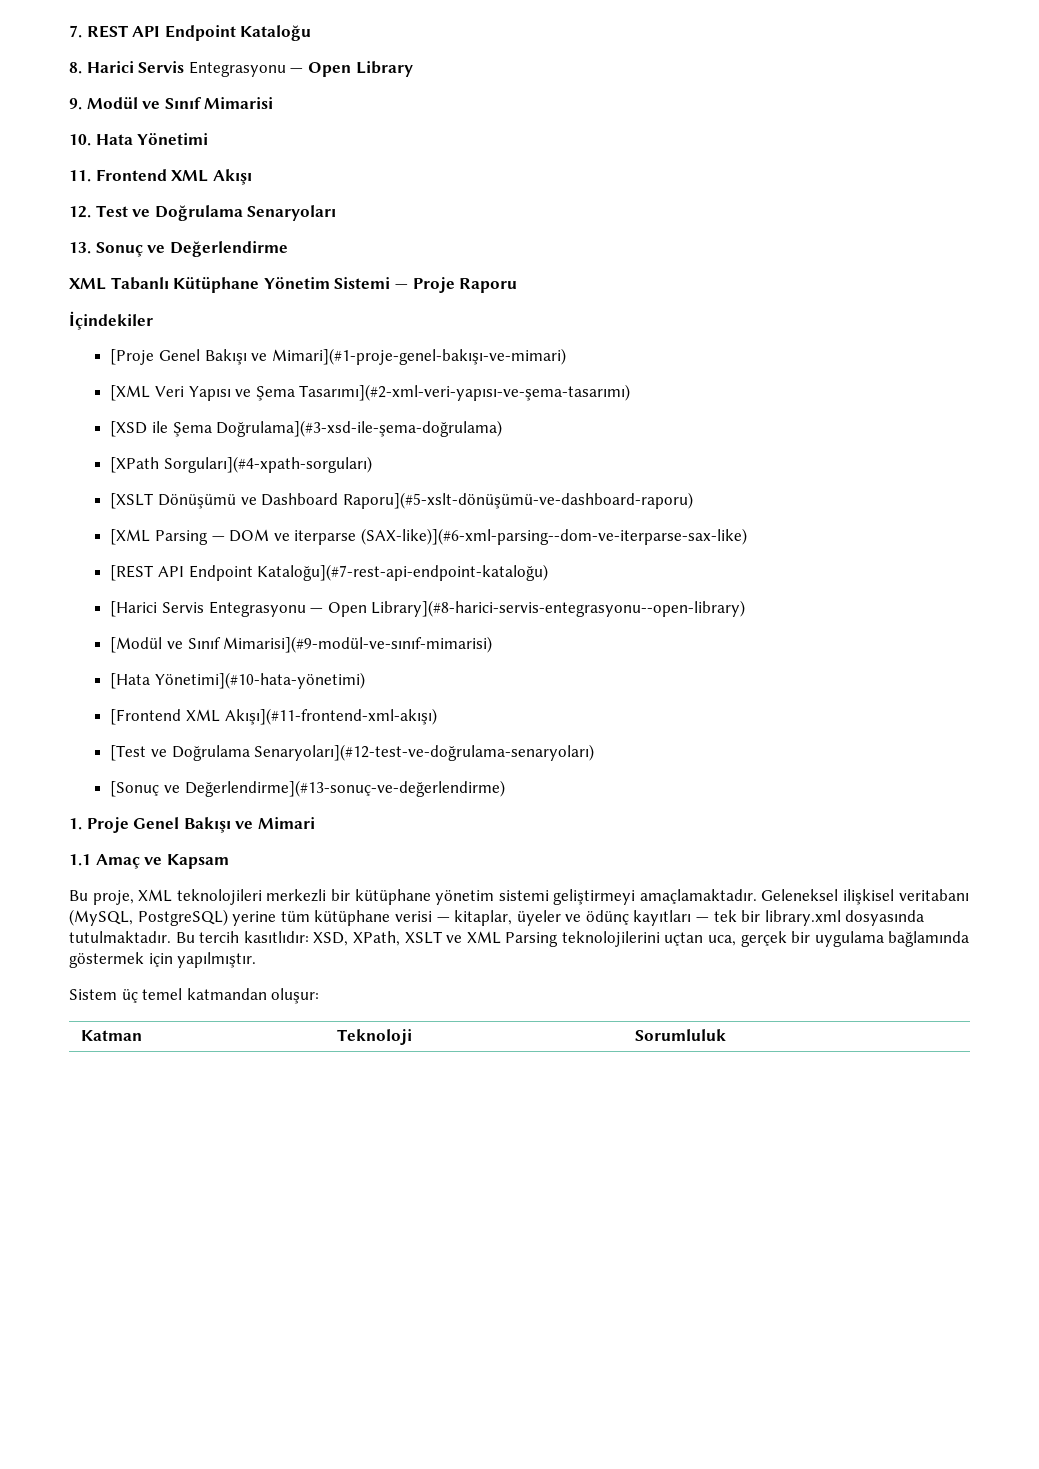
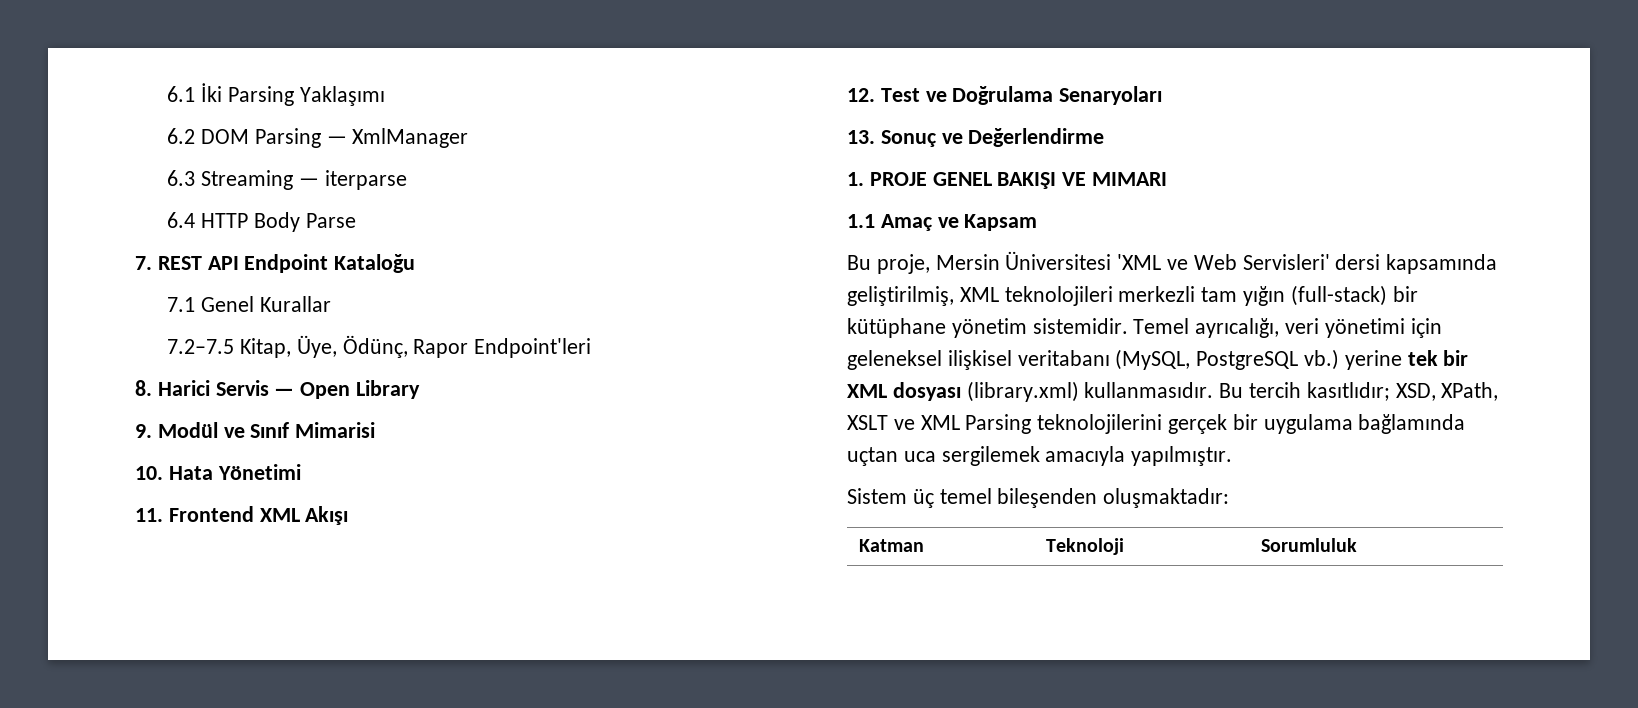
+ 6.1 İki Parsing Yaklaşımı
+ 6.2 DOM Parsing — XmlManager
+ 6.3 Streaming — iterparse
+ 6.4 HTTP Body Parse
+ 7.1 Genel Kurallar
+ 7.2–7.5 Kitap, Üye, Ödünç, Rapor Endpoint'leri
- 8. Harici Servis Entegrasyonu — Open Library
+ 8. Harici Servis — Open Library
- XML Tabanlı Kütüphane Yönetim Sistemi — Proje Raporu
- İçindekiler
- [Proje Genel Bakışı ve Mimari](#1-proje-genel-bakışı-ve-mimari)
- [XML Veri Yapısı ve Şema Tasarımı](#2-xml-veri-yapısı-ve-şema-tasarımı)
- [XSD ile Şema Doğrulama](#3-xsd-ile-şema-doğrulama)
- [XPath Sorguları](#4-xpath-sorguları)
- [XSLT Dönüşümü ve Dashboard Raporu](#5-xslt-dönüşümü-ve-dashboard-raporu)
- [XML Parsing — DOM ve iterparse (SAX-like)](#6-xml-parsing--dom-ve-iterparse-sax-like)
- [REST API Endpoint Kataloğu](#7-rest-api-endpoint-kataloğu)
- [Harici Servis Entegrasyonu — Open Library](#8-harici-servis-entegrasyonu--open-library)
- [Modül ve Sınıf Mimarisi](#9-modül-ve-sınıf-mimarisi)
- [Hata Yönetimi](#10-hata-yönetimi)
- [Frontend XML Akışı](#11-frontend-xml-akışı)
- [Test ve Doğrulama Senaryoları](#12-test-ve-doğrulama-senaryoları)
- [Sonuç ve Değerlendirme](#13-sonuç-ve-değerlendirme)
- 1. Proje Genel Bakışı ve Mimari
+ 1. PROJE GENEL BAKIŞI VE MIMARI
- Bu proje, XML teknolojileri merkezli bir kütüphane yönetim sistemi geliştirmeyi amaçlamaktadır. Geleneksel ilişkisel veritabanı (MySQL, PostgreSQL) yerine tüm kütüphane verisi — kitaplar, üyeler ve ödünç kayıtları — tek bir library.xml dosyasında tutulmaktadır.
+ Bu proje, Mersin Üniversitesi 'XML ve Web Servisleri' dersi kapsamında geliştirilmiş, XML teknolojileri merkezli tam yığın (full-stack) bir kütüphane yönetim sistemidir. Temel ayrıcalığı, veri yönetimi için geleneksel ilişkisel veritabanı (MySQL, PostgreSQL vb.) yerine tek bir XML dosyası (library.xml) kullanmasıdır.
- Bu tercih kasıtlıdır: XSD, XPath, XSLT ve XML Parsing teknolojilerini uçtan uca, gerçek bir uygulama bağlamında göstermek için yapılmıştır.
+ Bu tercih kasıtlıdır; XSD, XPath, XSLT ve XML Parsing teknolojilerini gerçek bir uygulama bağlamında uçtan uca sergilemek amacıyla yapılmıştır.
- Sistem üç temel katmandan oluşur:
+ Sistem üç temel bileşenden oluşmaktadır:

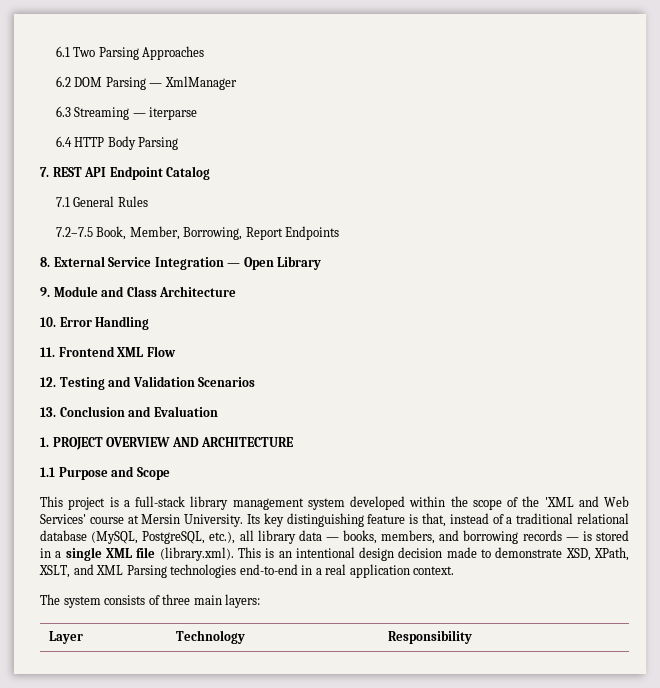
- 6.1 İki Parsing Yaklaşımı
+ 6.1 Two Parsing Approaches
- 6.4 HTTP Body Parse
+ 6.4 HTTP Body Parsing
- 7. REST API Endpoint Kataloğu
+ 7. REST API Endpoint Catalog
- 7.1 Genel Kurallar
+ 7.1 General Rules
- 7.2–7.5 Kitap, Üye, Ödünç, Rapor Endpoint'leri
- 8. Harici Servis — Open Library
+ 7.2–7.5 Book, Member, Borrowing, Report Endpoints
+ 8. External Service Integration — Open Library
- 9. Modül ve Sınıf Mimarisi
+ 9. Module and Class Architecture
- 10. Hata Yönetimi
+ 10. Error Handling
- 11. Frontend XML Akışı
+ 11. Frontend XML Flow
- 12. Test ve Doğrulama Senaryoları
- 13. Sonuç ve Değerlendirme
- 1. PROJE GENEL BAKIŞI VE MIMARI
- 1.1 Amaç ve Kapsam
- Bu proje, Mersin Üniversitesi 'XML ve Web Servisleri' dersi kapsamında geliştirilmiş, XML teknolojileri merkezli tam yığın (full-stack) bir kütüphane yönetim sistemidir. Temel ayrıcalığı, veri yönetimi için geleneksel ilişkisel veritabanı (MySQL, PostgreSQL vb.) yerine tek bir XML dosyası (library.xml) kullanmasıdır. Bu tercih kasıtlıdır; XSD, XPath, XSLT ve XML Parsing teknolojilerini gerçek bir uygulama bağlamında uçtan uca sergilemek amacıyla yapılmıştır.
- Sistem üç temel bileşenden oluşmaktadır:
- Katman | Teknoloji | Sorumluluk
+ 12. Testing and Validation Scenarios
+ 13. Conclusion and Evaluation
+ 1. PROJECT OVERVIEW AND ARCHITECTURE
+ 1.1 Purpose and Scope
+ This project is a full-stack library management system developed within the scope of the 'XML and Web Services' course at Mersin University. Its key distinguishing feature is that, instead of a traditional relational database (MySQL, PostgreSQL, etc.), all library data — books, members, and borrowing records — is stored in a single XML file (library.xml). This is an intentional design decision made to demonstrate XSD, XPath, XSLT, and XML Parsing technologies end-to-end in a real application context.
+ The system consists of three main layers:
+ Layer | Technology | Responsibility

